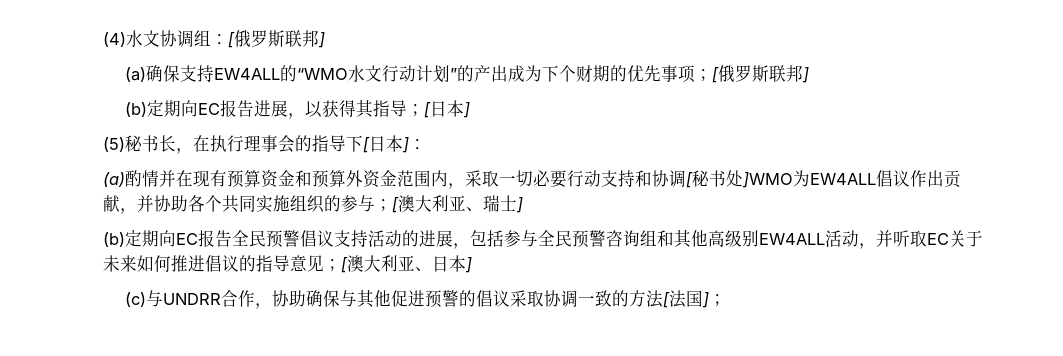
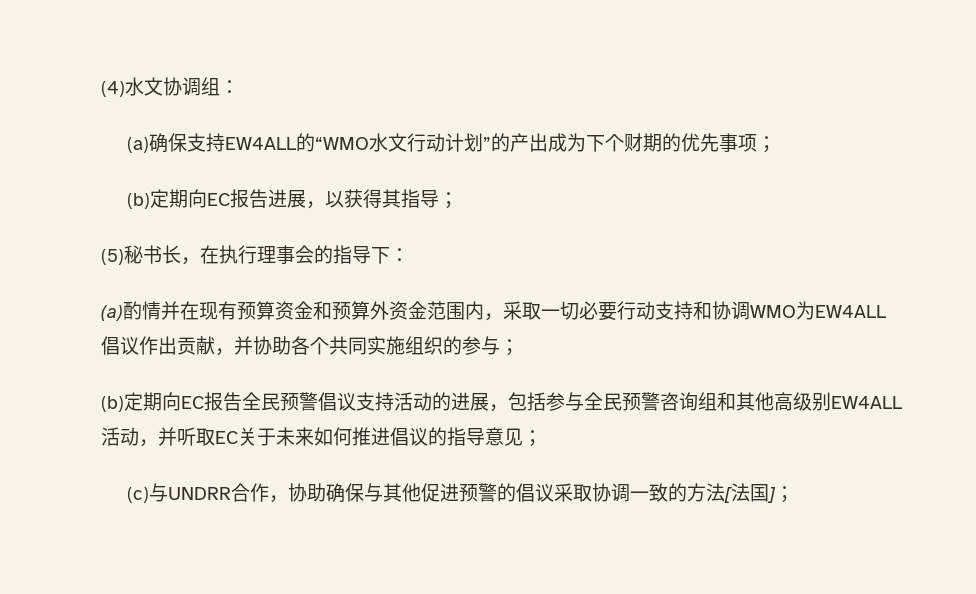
- (4)水文协调组：[俄罗斯联邦]
+ (4)水文协调组：
- (a)确保支持EW4ALL的“WMO水文行动计划”的产出成为下个财期的优先事项；[俄罗斯联邦]
+ (a)确保支持EW4ALL的“WMO水文行动计划”的产出成为下个财期的优先事项；
- (b)定期向EC报告进展，以获得其指导；[日本]
+ (b)定期向EC报告进展，以获得其指导；
- (5)秘书长，在执行理事会的指导下[日本]：
+ (5)秘书长，在执行理事会的指导下：
- (a)酌情并在现有预算资金和预算外资金范围内，采取一切必要行动支持和协调[秘书处]WMO为EW4ALL倡议作出贡献，并协助各个共同实施组织的参与；[澳大利亚、瑞士]
+ (a)酌情并在现有预算资金和预算外资金范围内，采取一切必要行动支持和协调WMO为EW4ALL倡议作出贡献，并协助各个共同实施组织的参与；
- (b)定期向EC报告全民预警倡议支持活动的进展，包括参与全民预警咨询组和其他高级别EW4ALL活动，并听取EC关于未来如何推进倡议的指导意见；[澳大利亚、日本]
+ (b)定期向EC报告全民预警倡议支持活动的进展，包括参与全民预警咨询组和其他高级别EW4ALL活动，并听取EC关于未来如何推进倡议的指导意见；

